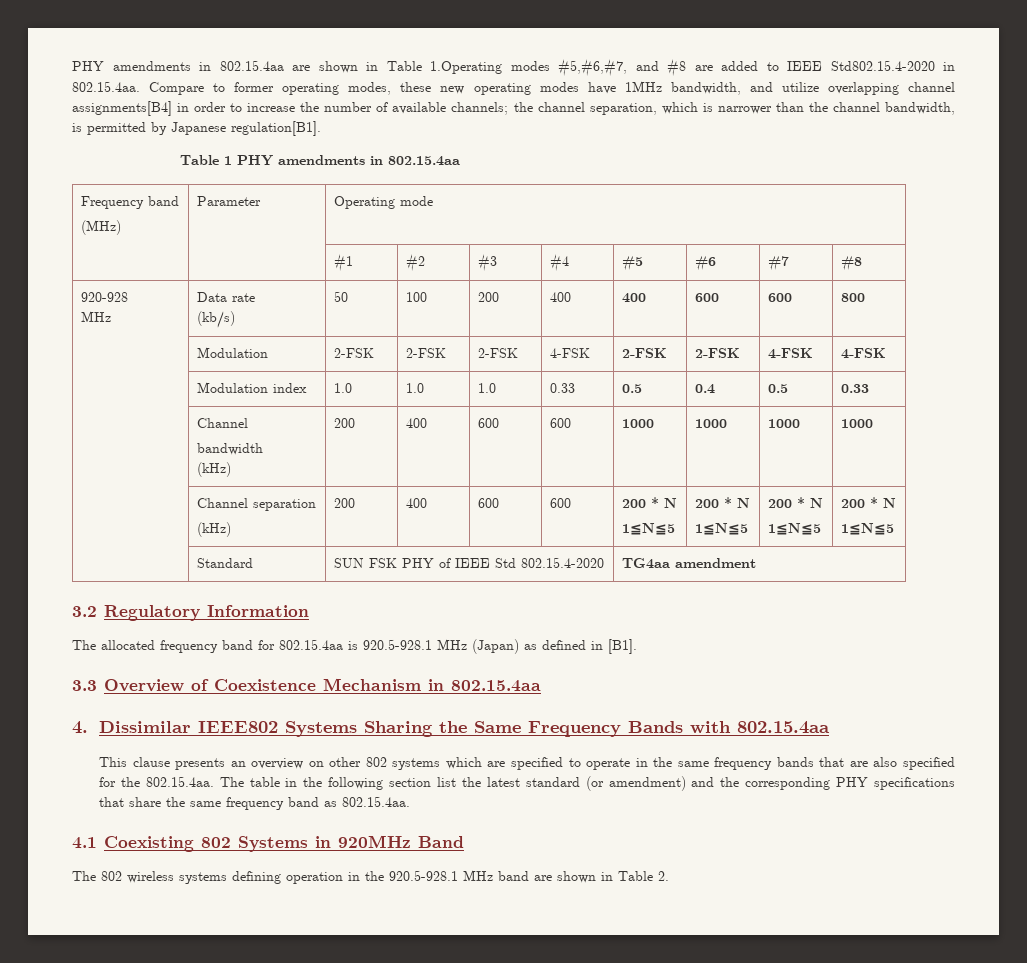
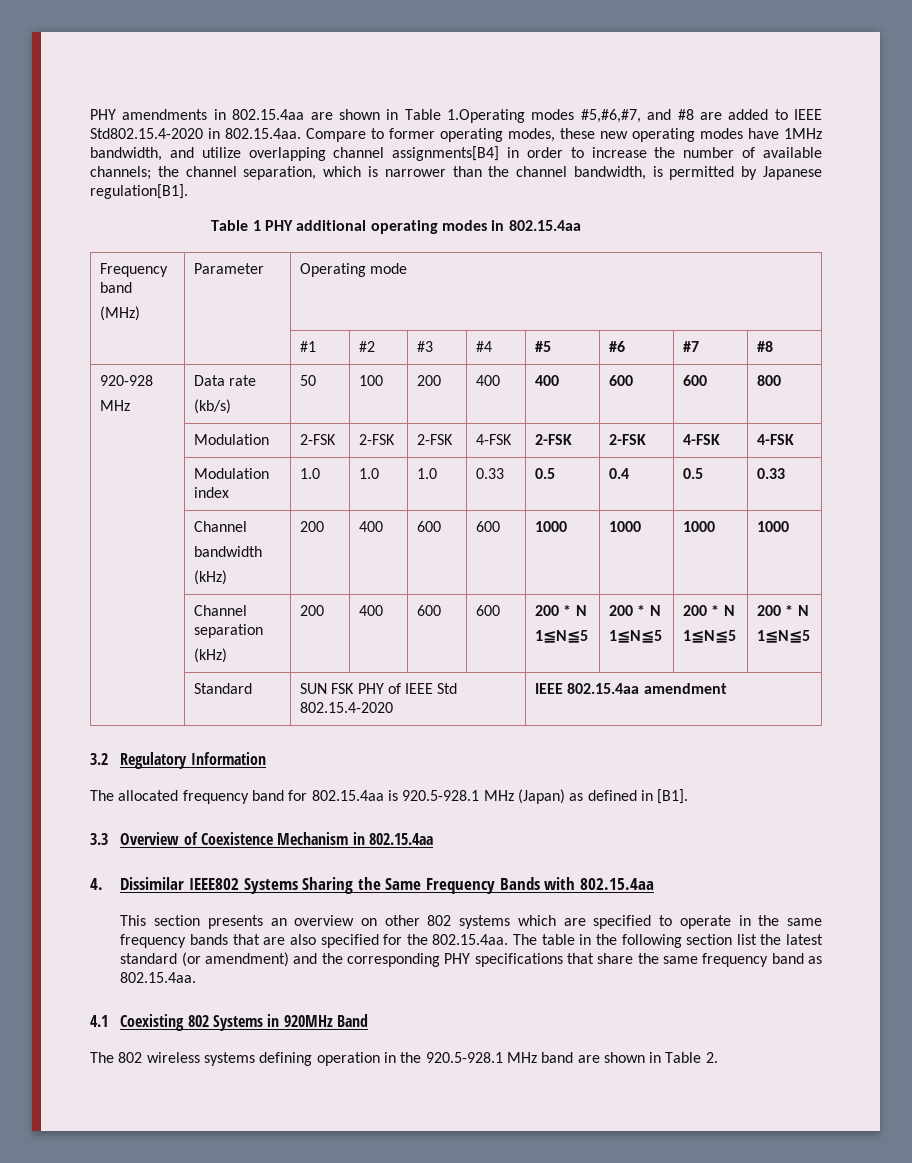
- Table 1 PHY amendments in 802.15.4aa
+ Table 1 PHY additional operating modes in 802.15.4aa
- | Standard | SUN FSK PHY of IEEE Std 802.15.4-2020 | TG4aa amendment
+ | Standard | SUN FSK PHY of IEEE Std 802.15.4-2020 | IEEE 802.15.4aa amendment
- This clause presents an overview on other 802 systems which are specified to operate in the same frequency bands that are also specified for the 802.15.4aa. The table in the following section list the latest standard (or amendment) and the corresponding PHY specifications that share the same frequency band as 802.15.4aa.
+ This section presents an overview on other 802 systems which are specified to operate in the same frequency bands that are also specified for the 802.15.4aa. The table in the following section list the latest standard (or amendment) and the corresponding PHY specifications that share the same frequency band as 802.15.4aa.

